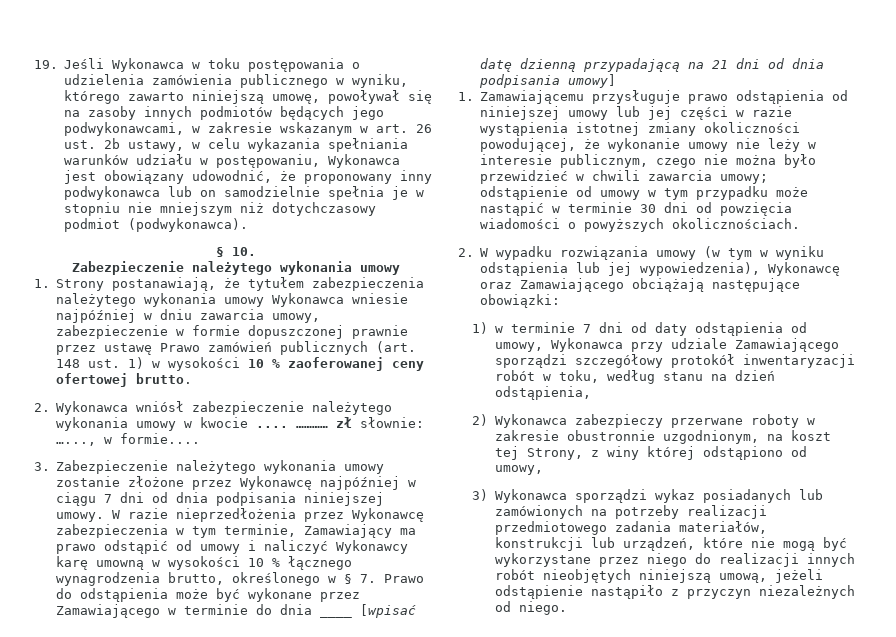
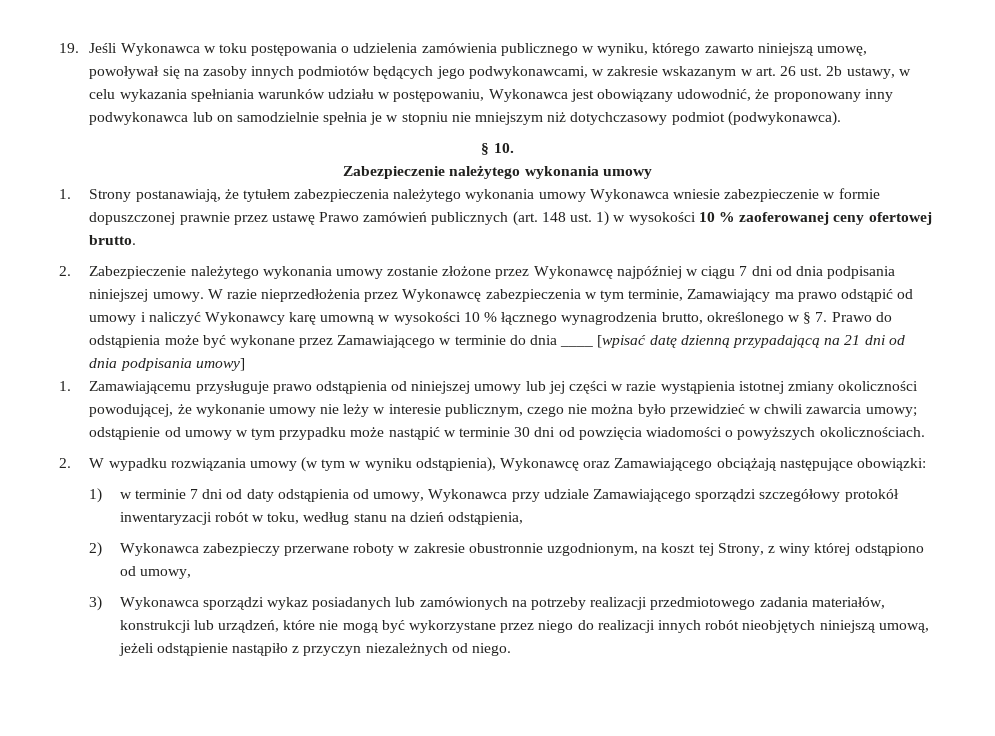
- 1. Strony postanawiają, że tytułem zabezpieczenia należytego wykonania umowy Wykonawca wniesie najpóźniej w dniu zawarcia umowy, zabezpieczenie w formie dopuszczonej prawnie przez ustawę Prawo zamówień publicznych (art. 148 ust. 1) w wysokości 10 % zaoferowanej ceny ofertowej brutto.
+ 1. Strony postanawiają, że tytułem zabezpieczenia należytego wykonania umowy Wykonawca wniesie zabezpieczenie w formie dopuszczonej prawnie przez ustawę Prawo zamówień publicznych (art. 148 ust. 1) w wysokości 10 % zaoferowanej ceny ofertowej brutto.
- 2. Wykonawca wniósł zabezpieczenie należytego wykonania umowy w kwocie .... ………… zł słownie: …..., w formie....
- 3. Zabezpieczenie należytego wykonania umowy zostanie złożone przez Wykonawcę najpóźniej w ciągu 7 dni od dnia podpisania niniejszej umowy.
+ 2. Zabezpieczenie należytego wykonania umowy zostanie złożone przez Wykonawcę najpóźniej w ciągu 7 dni od dnia podpisania niniejszej umowy.
- 2. W wypadku rozwiązania umowy (w tym w wyniku odstąpienia lub jej wypowiedzenia), Wykonawcę oraz Zamawiającego obciążają następujące obowiązki:
+ 2. W wypadku rozwiązania umowy (w tym w wyniku odstąpienia), Wykonawcę oraz Zamawiającego obciążają następujące obowiązki:

